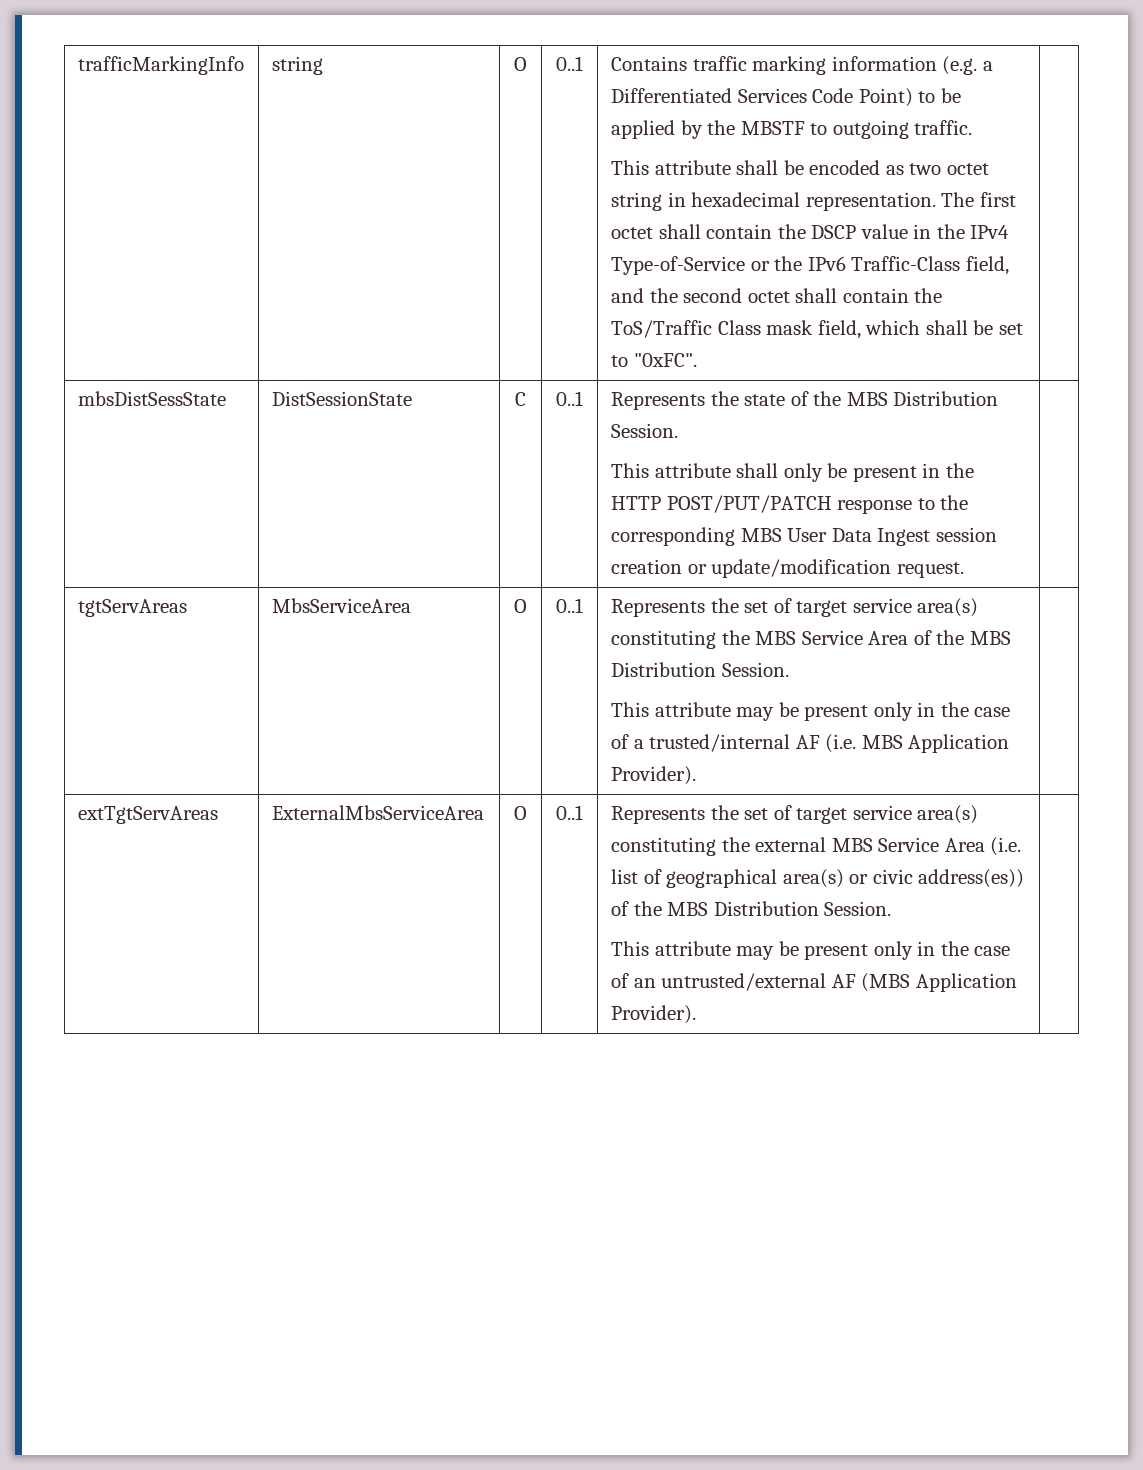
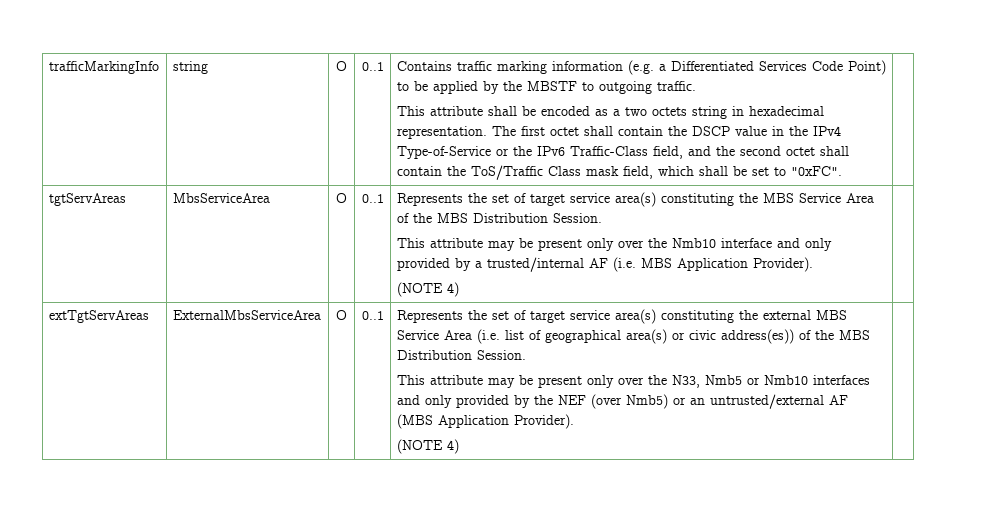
- This attribute shall be encoded as two octet string in hexadecimal representation.
+ This attribute shall be encoded as a two octets string in hexadecimal representation.
- mbsDistSessState | DistSessionState | C | 0..1 | Represents the state of the MBS Distribution Session.
- This attribute shall only be present in the HTTP POST/PUT/PATCH response to the corresponding MBS User Data Ingest session creation or update/modification request. |
- This attribute may be present only in the case of a trusted/internal AF (i.e. MBS Application Provider).
+ This attribute may be present only over the Nmb10 interface and only provided by a trusted/internal AF (i.e. MBS Application Provider).
+ (NOTE 4)
- This attribute may be present only in the case of an untrusted/external AF (MBS Application Provider).
+ This attribute may be present only over the N33, Nmb5 or Nmb10 interfaces and only provided by the NEF (over Nmb5) or an untrusted/external AF (MBS Application Provider).
+ (NOTE 4)

